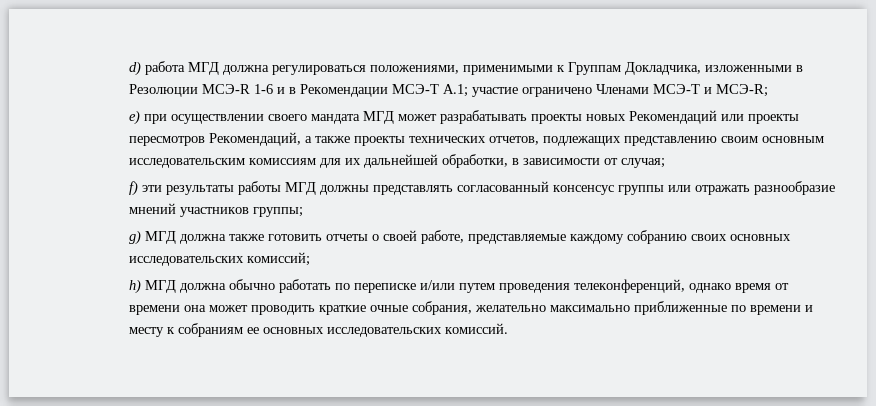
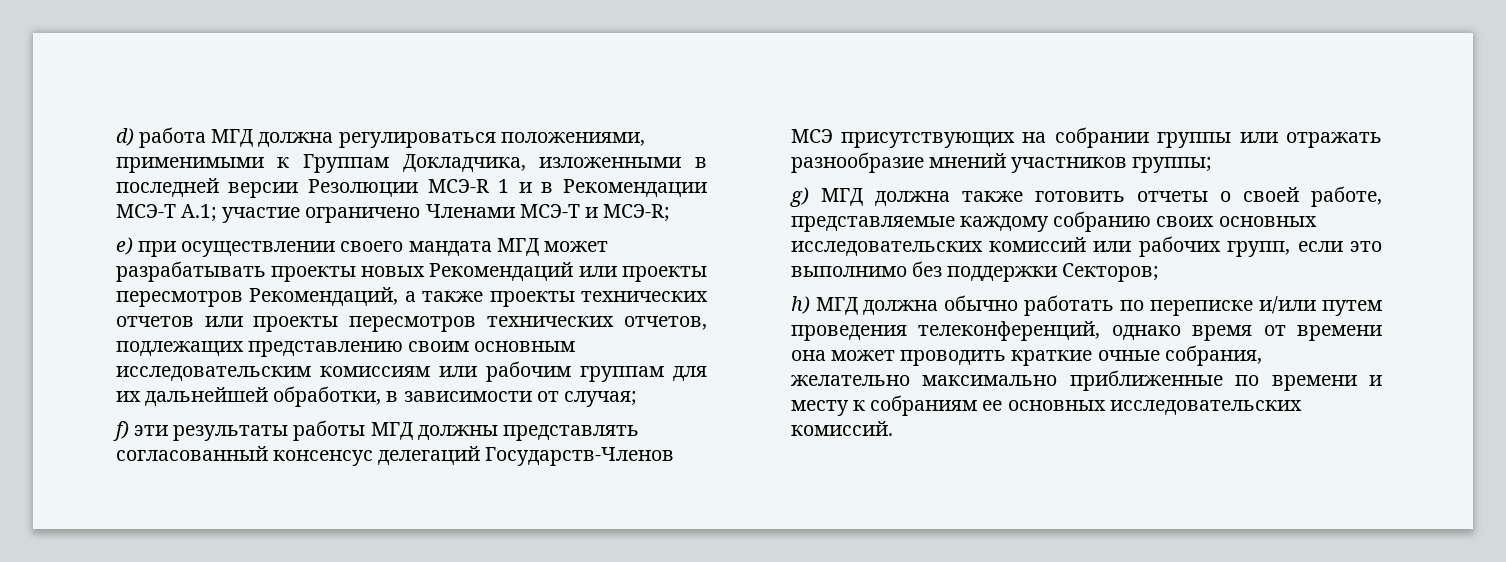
- d) работа МГД должна регулироваться положениями, применимыми к Группам Докладчика, изложенными в Резолюции МСЭ-R 1-6 и в Рекомендации МСЭ-Т А.1; участие ограничено Членами МСЭ-T и МСЭ-R;
+ d) работа МГД должна регулироваться положениями, применимыми к Группам Докладчика, изложенными в последней версии Резолюции МСЭ-R 1 и в Рекомендации МСЭ-Т А.1; участие ограничено Членами МСЭ-T и МСЭ-R;
- e) при осуществлении своего мандата МГД может разрабатывать проекты новых Рекомендаций или проекты пересмотров Рекомендаций, а также проекты технических отчетов, подлежащих представлению своим основным исследовательским комиссиям для их дальнейшей обработки, в зависимости от случая;
+ e) при осуществлении своего мандата МГД может разрабатывать проекты новых Рекомендаций или проекты пересмотров Рекомендаций, а также проекты технических отчетов или проекты пересмотров технических отчетов, подлежащих представлению своим основным исследовательским комиссиям или рабочим группам для их дальнейшей обработки, в зависимости от случая;
- f) эти результаты работы МГД должны представлять согласованный консенсус группы или отражать разнообразие мнений участников группы;
+ f) эти результаты работы МГД должны представлять согласованный консенсус делегаций Государств-Членов МСЭ присутствующих на собрании группы или отражать разнообразие мнений участников группы;
- g) МГД должна также готовить отчеты о своей работе, представляемые каждому собранию своих основных исследовательских комиссий;
+ g) МГД должна также готовить отчеты о своей работе, представляемые каждому собранию своих основных исследовательских комиссий или рабочих групп, если это выполнимо без поддержки Секторов;

